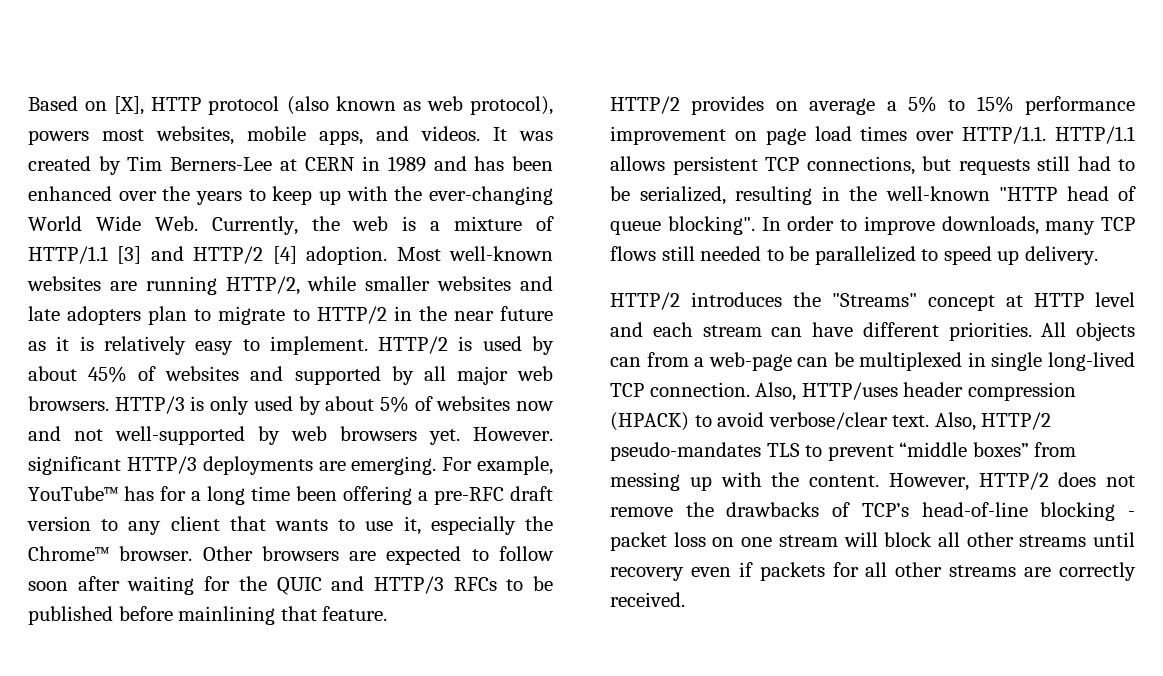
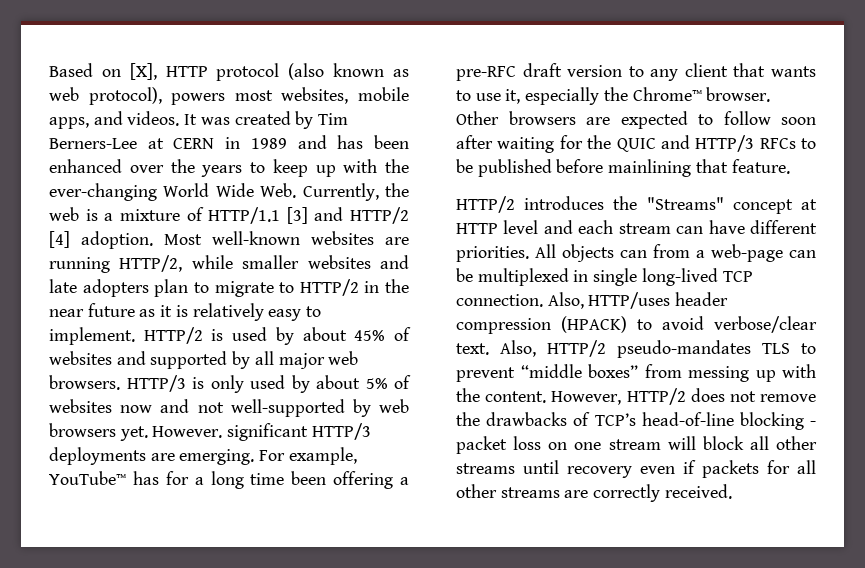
- HTTP/2 provides on average a 5% to 15% performance improvement on page load times over HTTP/1.1. HTTP/1.1 allows persistent TCP connections, but requests still had to be serialized, resulting in the well-known "HTTP head of queue blocking". In order to improve downloads, many TCP flows still needed to be parallelized to speed up delivery.

